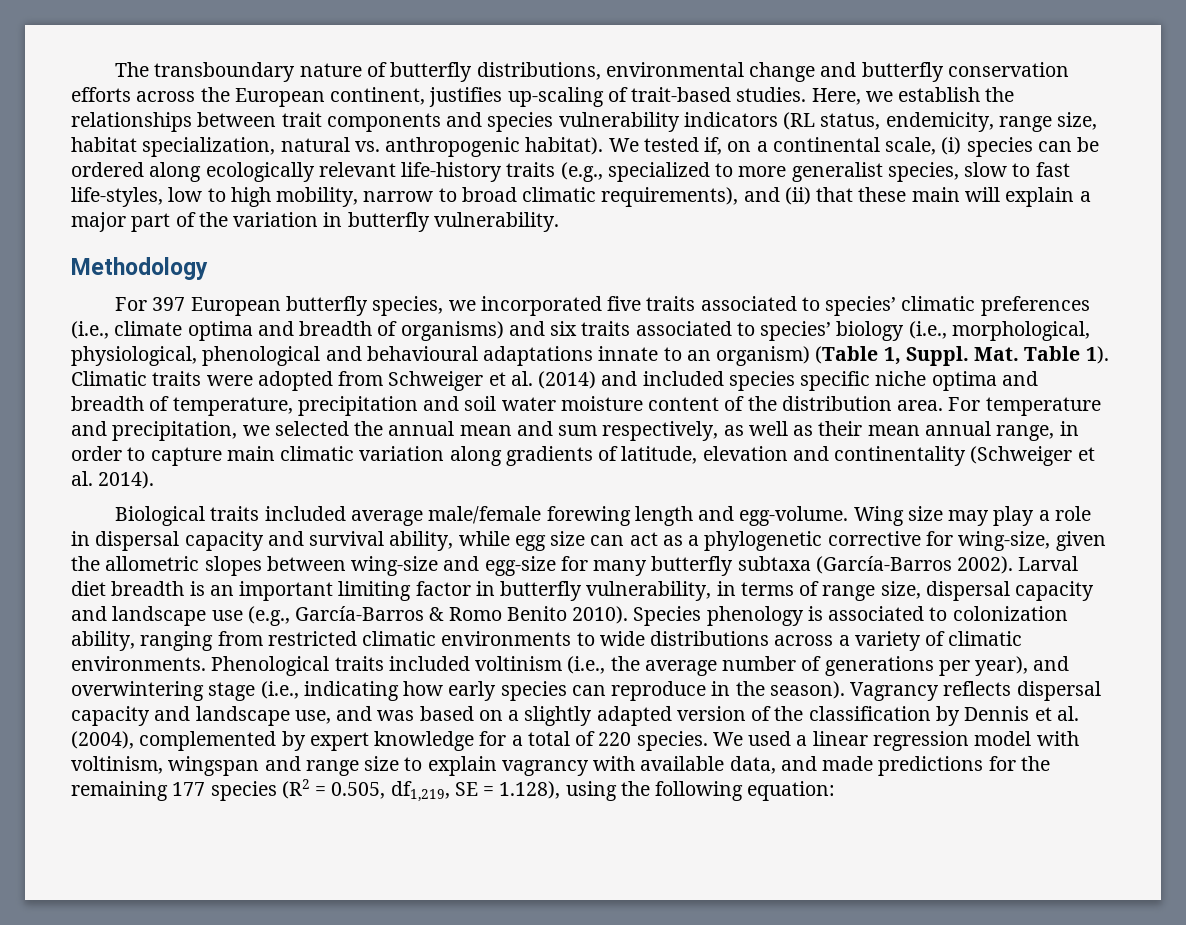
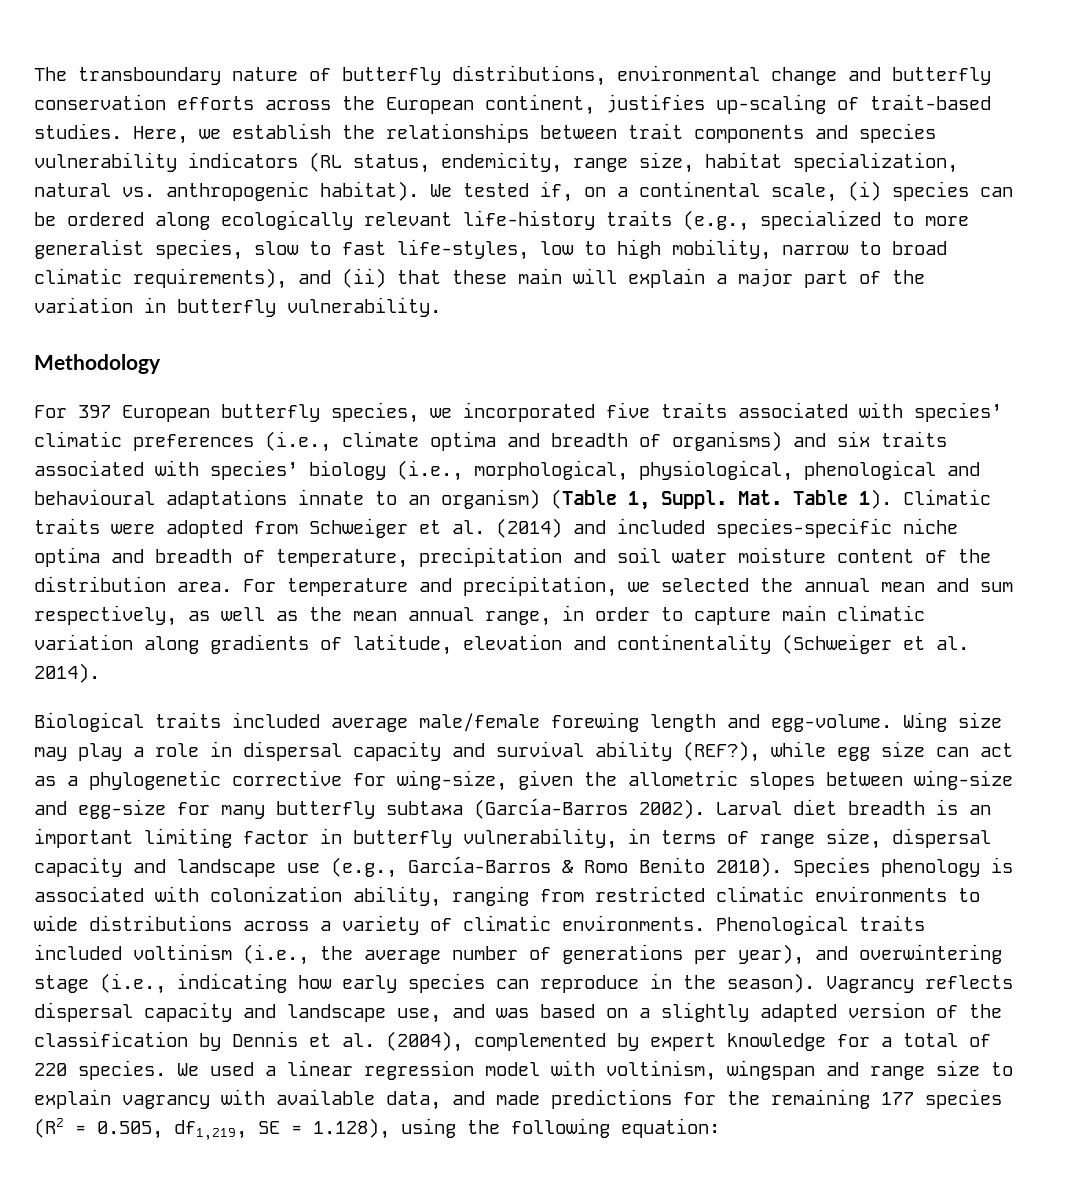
- For 397 European butterfly species, we incorporated five traits associated to species’ climatic preferences (i.e., climate optima and breadth of organisms) and six traits associated to species’ biology (i.e., morphological, physiological, phenological and behavioural adaptations innate to an organism) (Table 1, Suppl.
+ For 397 European butterfly species, we incorporated five traits associated with species’ climatic preferences (i.e., climate optima and breadth of organisms) and six traits associated with species’ biology (i.e., morphological, physiological, phenological and behavioural adaptations innate to an organism) (Table 1, Suppl.
- Climatic traits were adopted from Schweiger et al. (2014) and included species specific niche optima and breadth of temperature, precipitation and soil water moisture content of the distribution area.
+ Climatic traits were adopted from Schweiger et al. (2014) and included species-specific niche optima and breadth of temperature, precipitation and soil water moisture content of the distribution area.
- For temperature and precipitation, we selected the annual mean and sum respectively, as well as their mean annual range, in order to capture main climatic variation along gradients of latitude, elevation and continentality (Schweiger et al. 2014).
+ For temperature and precipitation, we selected the annual mean and sum respectively, as well as the mean annual range, in order to capture main climatic variation along gradients of latitude, elevation and continentality (Schweiger et al. 2014).
- Wing size may play a role in dispersal capacity and survival ability, while egg size can act as a phylogenetic corrective for wing-size, given the allometric slopes between wing-size and egg-size for many butterfly subtaxa (García-Barros 2002).
+ Wing size may play a role in dispersal capacity and survival ability (REF?), while egg size can act as a phylogenetic corrective for wing-size, given the allometric slopes between wing-size and egg-size for many butterfly subtaxa (García-Barros 2002).
- Species phenology is associated to colonization ability, ranging from restricted climatic environments to wide distributions across a variety of climatic environments.
+ Species phenology is associated with colonization ability, ranging from restricted climatic environments to wide distributions across a variety of climatic environments.

